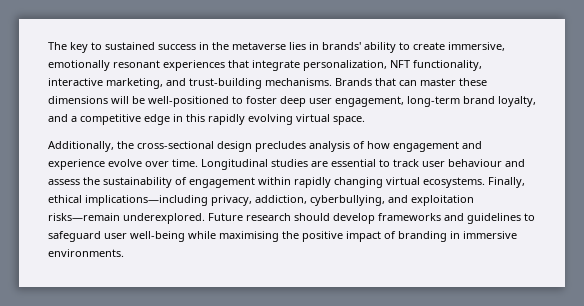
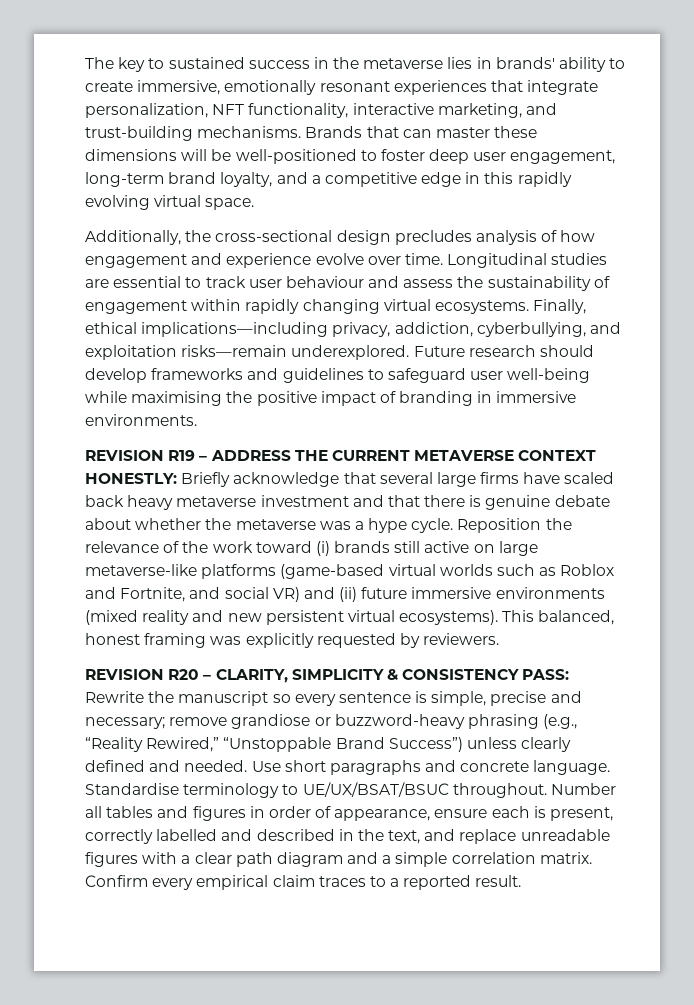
+ REVISION R19 – ADDRESS THE CURRENT METAVERSE CONTEXT HONESTLY: Briefly acknowledge that several large firms have scaled back heavy metaverse investment and that there is genuine debate about whether the metaverse was a hype cycle. Reposition the relevance of the work toward (i) brands still active on large metaverse-like platforms (game-based virtual worlds such as Roblox and Fortnite, and social VR) and (ii) future immersive environments (mixed reality and new persistent virtual ecosystems). This balanced, honest framing was explicitly requested by reviewers.
+ REVISION R20 – CLARITY, SIMPLICITY & CONSISTENCY PASS: Rewrite the manuscript so every sentence is simple, precise and necessary; remove grandiose or buzzword-heavy phrasing (e.g., “Reality Rewired,” “Unstoppable Brand Success”) unless clearly defined and needed. Use short paragraphs and concrete language. Standardise terminology to UE/UX/BSAT/BSUC throughout. Number all tables and figures in order of appearance, ensure each is present, correctly labelled and described in the text, and replace unreadable figures with a clear path diagram and a simple correlation matrix. Confirm every empirical claim traces to a reported result.

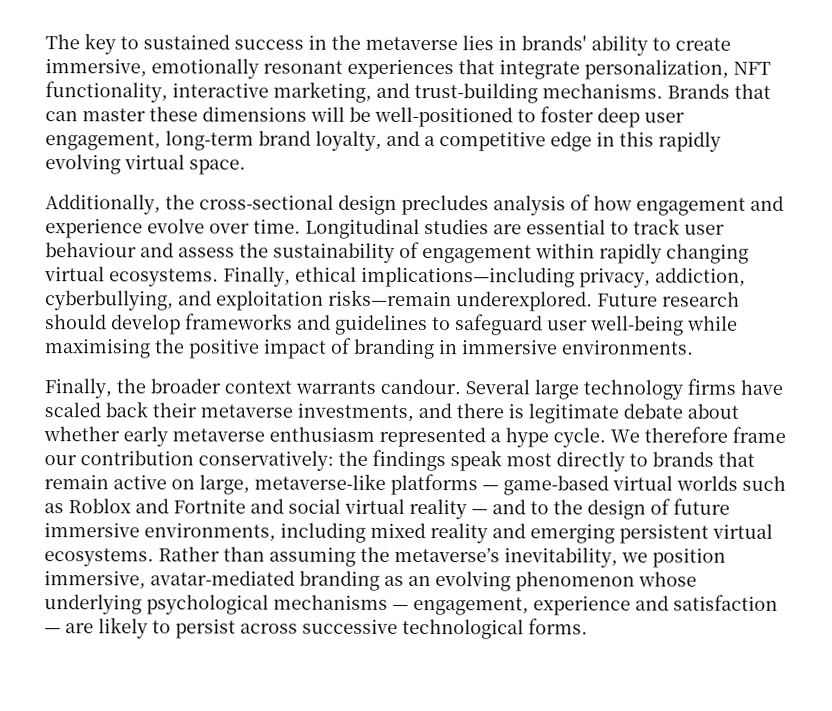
- REVISION R19 – ADDRESS THE CURRENT METAVERSE CONTEXT HONESTLY: Briefly acknowledge that several large firms have scaled back heavy metaverse investment and that there is genuine debate about whether the metaverse was a hype cycle. Reposition the relevance of the work toward (i) brands still active on large metaverse-like platforms (game-based virtual worlds such as Roblox and Fortnite, and social VR) and (ii) future immersive environments (mixed reality and new persistent virtual ecosystems). This balanced, honest framing was explicitly requested by reviewers.
- REVISION R20 – CLARITY, SIMPLICITY & CONSISTENCY PASS: Rewrite the manuscript so every sentence is simple, precise and necessary; remove grandiose or buzzword-heavy phrasing (e.g., “Reality Rewired,” “Unstoppable Brand Success”) unless clearly defined and needed. Use short paragraphs and concrete language. Standardise terminology to UE/UX/BSAT/BSUC throughout. Number all tables and figures in order of appearance, ensure each is present, correctly labelled and described in the text, and replace unreadable figures with a clear path diagram and a simple correlation matrix. Confirm every empirical claim traces to a reported result.
+ Finally, the broader context warrants candour. Several large technology firms have scaled back their metaverse investments, and there is legitimate debate about whether early metaverse enthusiasm represented a hype cycle. We therefore frame our contribution conservatively: the findings speak most directly to brands that remain active on large, metaverse-like platforms — game-based virtual worlds such as Roblox and Fortnite and social virtual reality — and to the design of future immersive environments, including mixed reality and emerging persistent virtual ecosystems. Rather than assuming the metaverse’s inevitability, we position immersive, avatar-mediated branding as an evolving phenomenon whose underlying psychological mechanisms — engagement, experience and satisfaction — are likely to persist across successive technological forms.

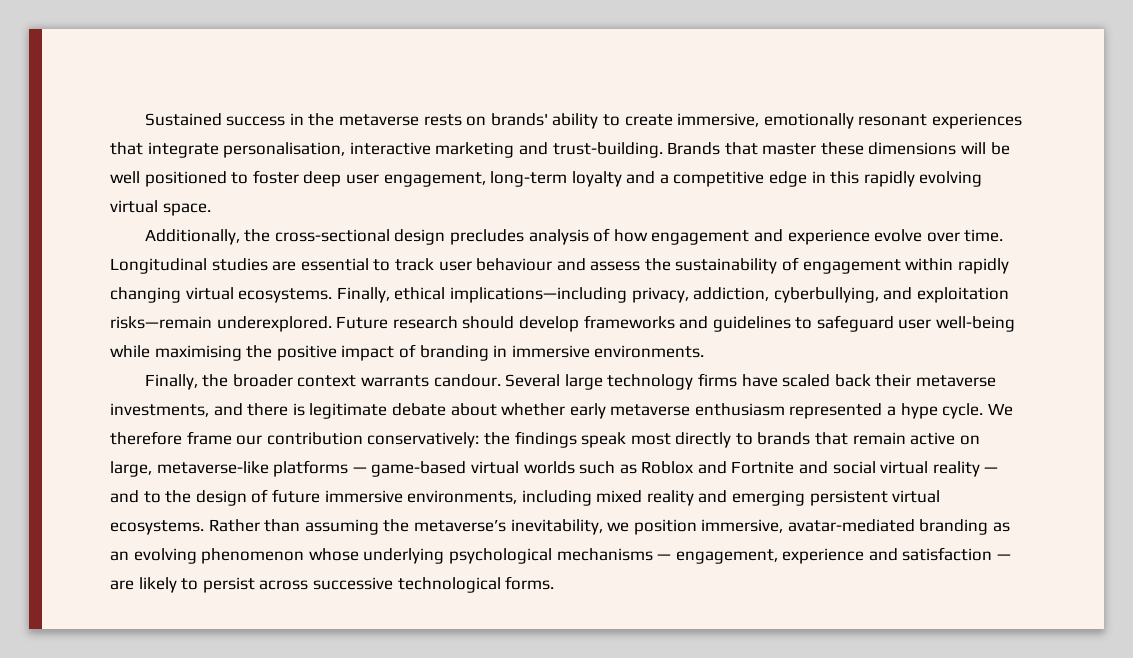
- The key to sustained success in the metaverse lies in brands' ability to create immersive, emotionally resonant experiences that integrate personalization, NFT functionality, interactive marketing, and trust-building mechanisms.
+ Sustained success in the metaverse rests on brands' ability to create immersive, emotionally resonant experiences that integrate personalisation, interactive marketing and trust-building.
- Brands that can master these dimensions will be well-positioned to foster deep user engagement, long-term brand loyalty, and a competitive edge in this rapidly evolving virtual space.
+ Brands that master these dimensions will be well positioned to foster deep user engagement, long-term loyalty and a competitive edge in this rapidly evolving virtual space.

